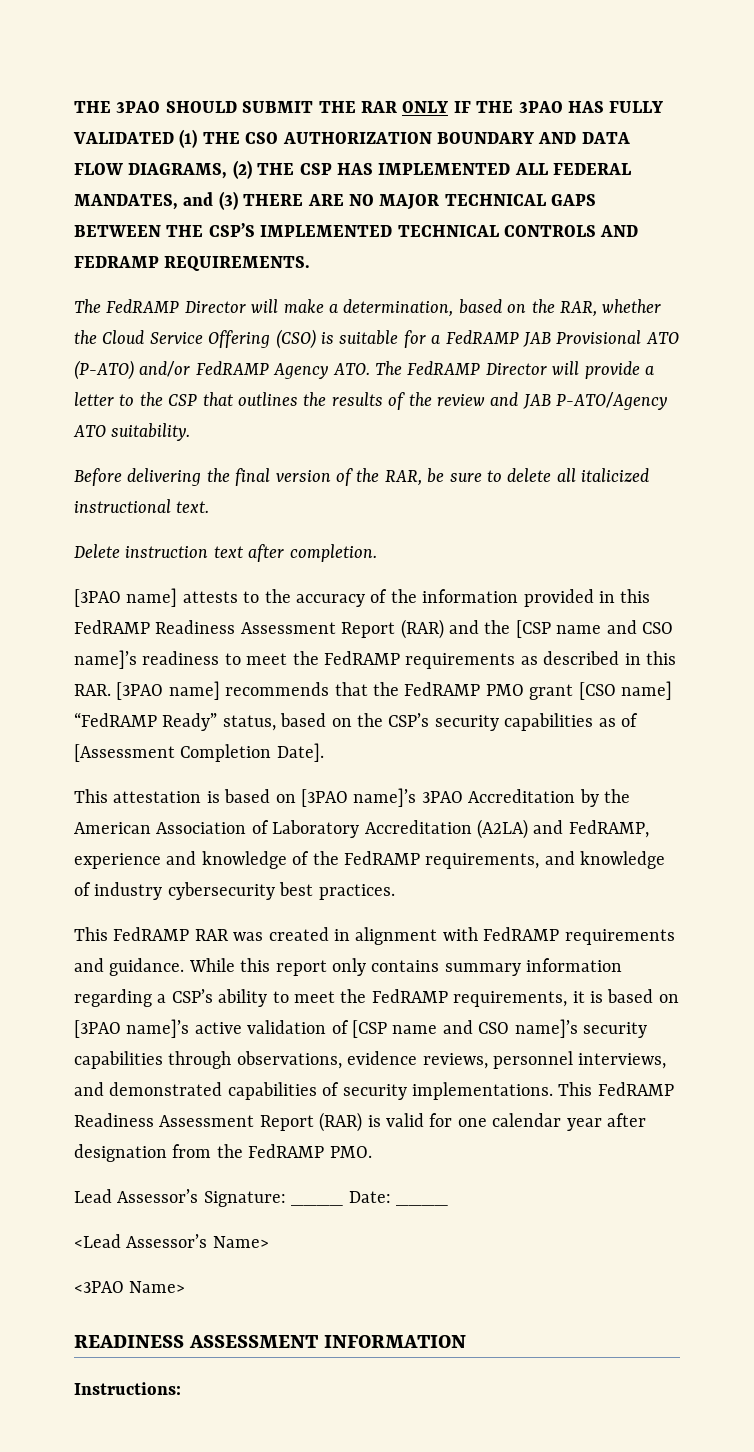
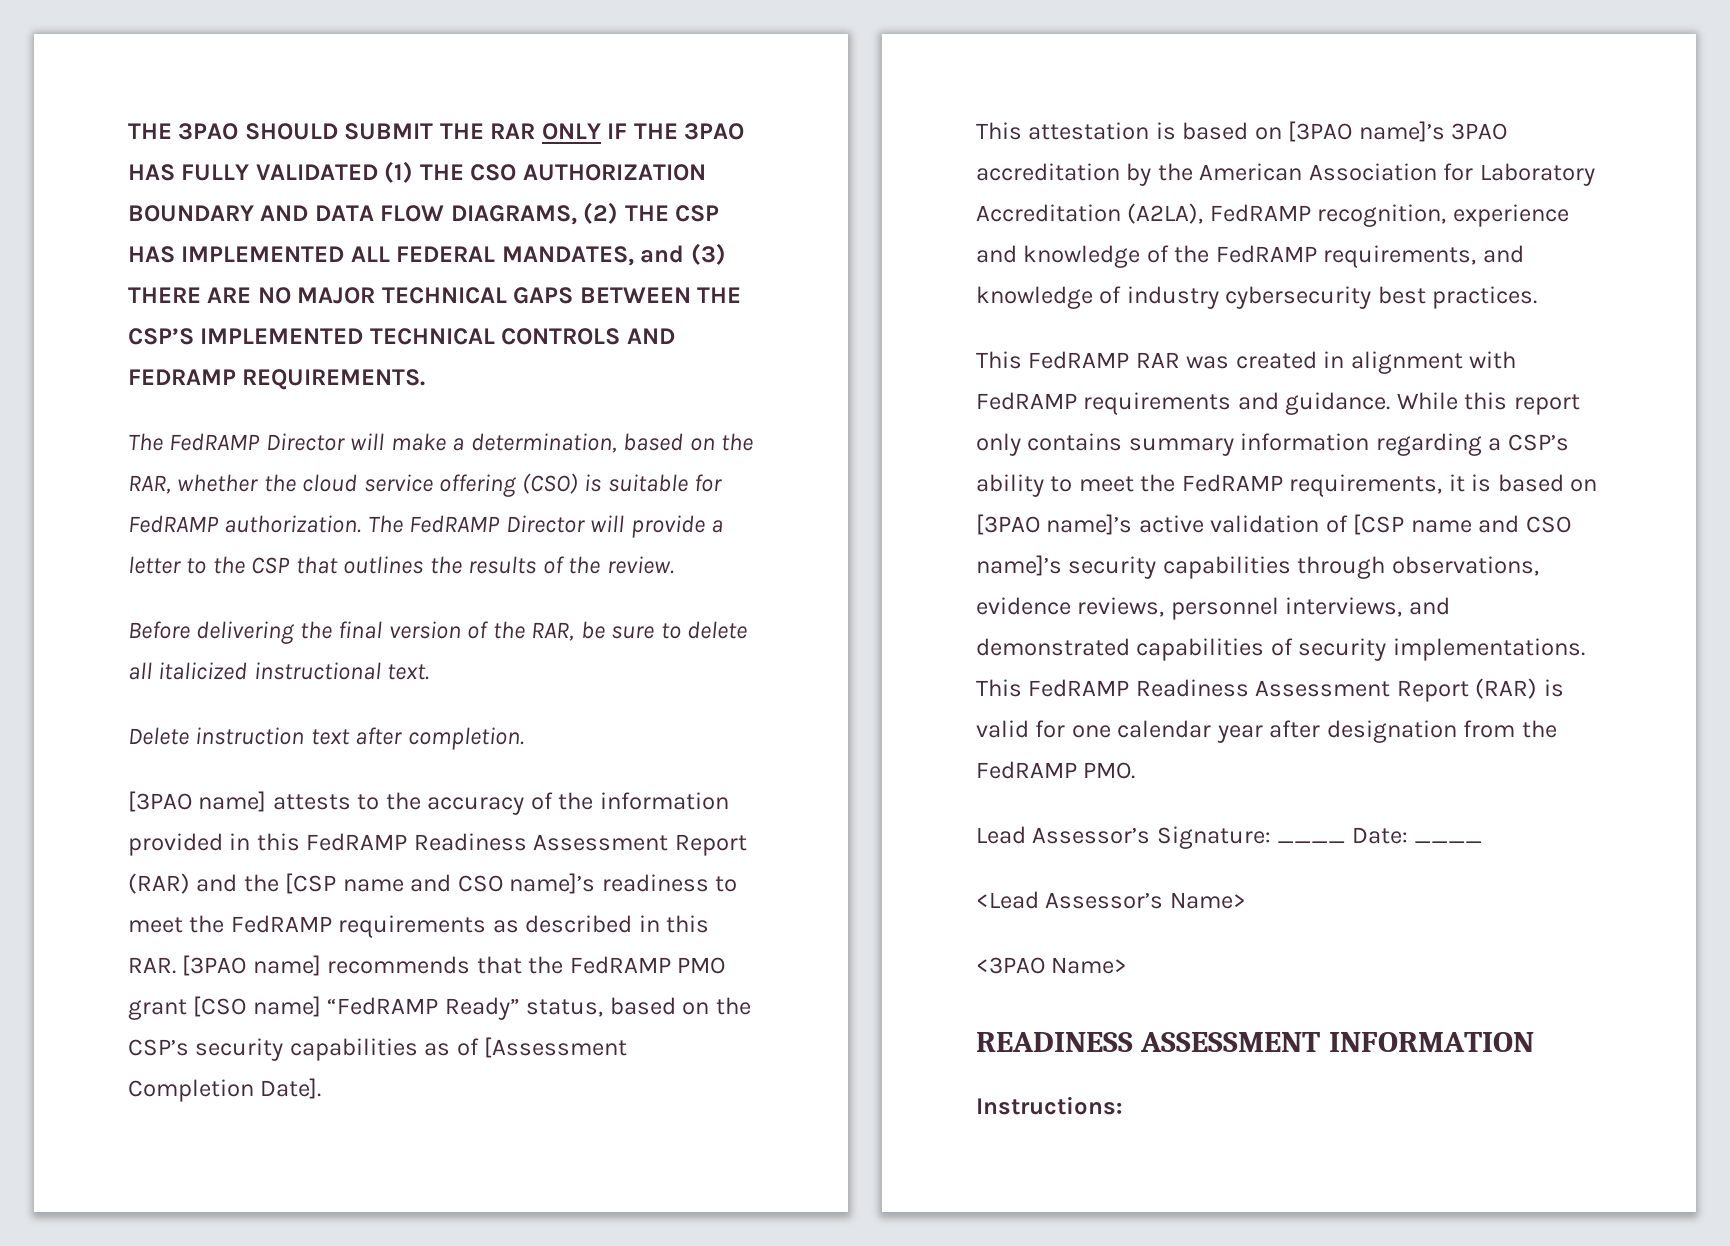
- The FedRAMP Director will make a determination, based on the RAR, whether the Cloud Service Offering (CSO) is suitable for a FedRAMP JAB Provisional ATO (P-ATO) and/or FedRAMP Agency ATO. The FedRAMP Director will provide a letter to the CSP that outlines the results of the review and JAB P-ATO/Agency ATO suitability.
+ The FedRAMP Director will make a determination, based on the RAR, whether the cloud service offering (CSO) is suitable for FedRAMP authorization. The FedRAMP Director will provide a letter to the CSP that outlines the results of the review.
- This attestation is based on [3PAO name]’s 3PAO Accreditation by the American Association of Laboratory Accreditation (A2LA) and FedRAMP, experience and knowledge of the FedRAMP requirements, and knowledge of industry cybersecurity best practices.
+ This attestation is based on [3PAO name]’s 3PAO accreditation by the American Association for Laboratory Accreditation (A2LA), FedRAMP recognition, experience and knowledge of the FedRAMP requirements, and knowledge of industry cybersecurity best practices.

